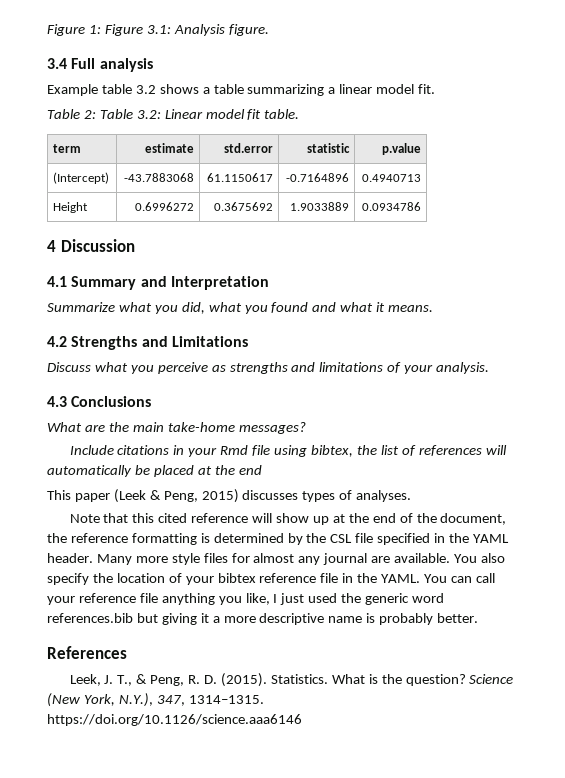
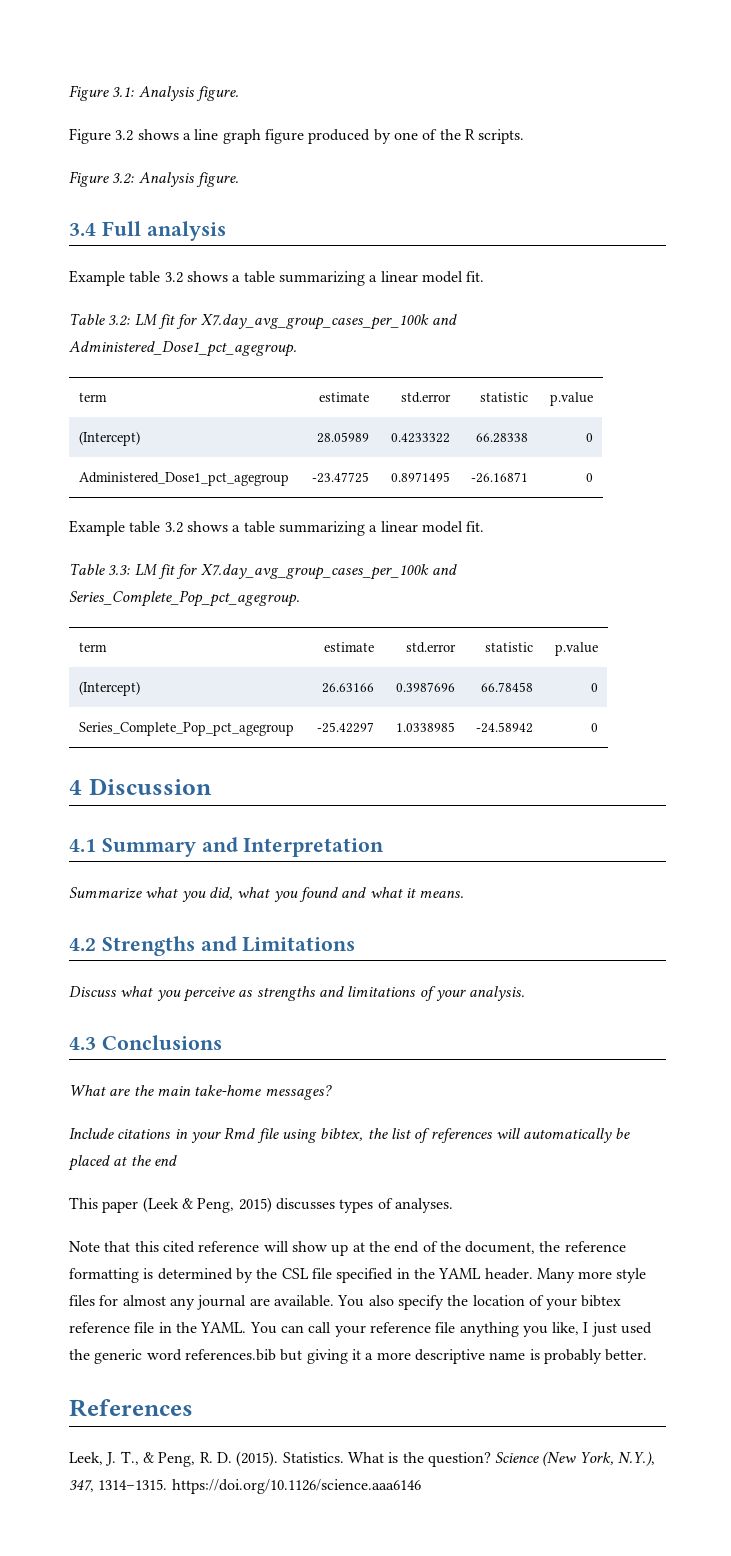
- Figure 1: Figure 3.1: Analysis figure.
+ Figure 3.1: Analysis figure.
+ Figure 3.2 shows a line graph figure produced by one of the R scripts.
+ Figure 3.2: Analysis figure.
- Table 2: Table 3.2: Linear model fit table.
+ Table 3.2: LM fit for X7.day_avg_group_cases_per_100k and Administered_Dose1_pct_agegroup.
  term | estimate | std.error | statistic | p.value
- (Intercept) | -43.7883068 | 61.1150617 | -0.7164896 | 0.4940713
- Height | 0.6996272 | 0.3675692 | 1.9033889 | 0.0934786
+ (Intercept) | 28.05989 | 0.4233322 | 66.28338 | 0
+ Administered_Dose1_pct_agegroup | -23.47725 | 0.8971495 | -26.16871 | 0
+ Example table 3.2 shows a table summarizing a linear model fit.
+ Table 3.3: LM fit for X7.day_avg_group_cases_per_100k and Series_Complete_Pop_pct_agegroup.
+ term | estimate | std.error | statistic | p.value
+ (Intercept) | 26.63166 | 0.3987696 | 66.78458 | 0
+ Series_Complete_Pop_pct_agegroup | -25.42297 | 1.0338985 | -24.58942 | 0

